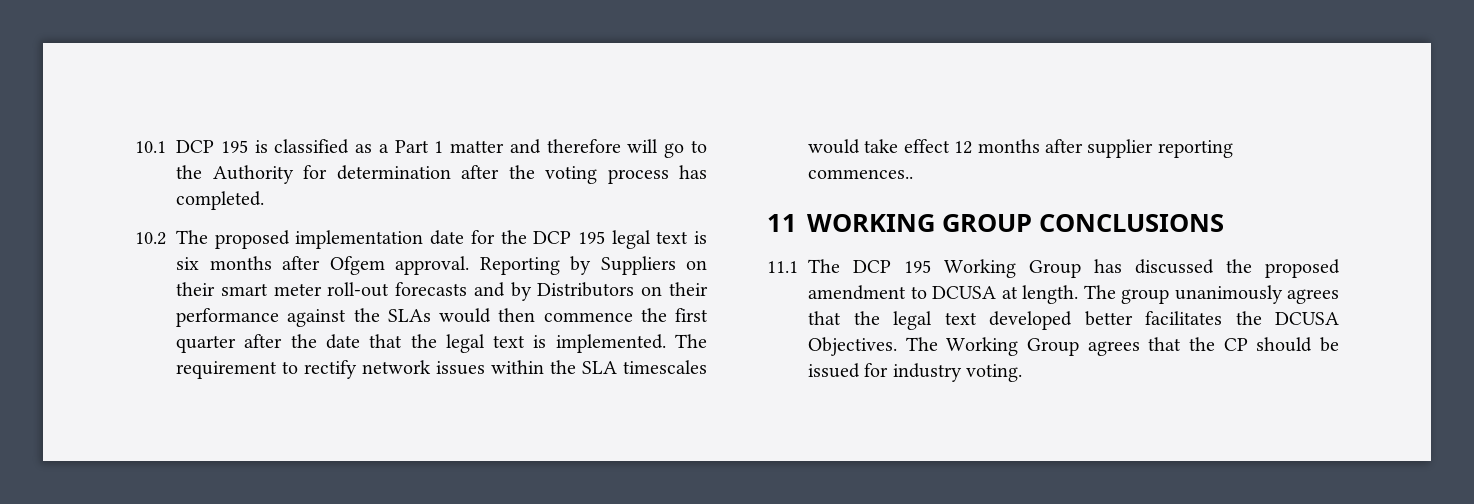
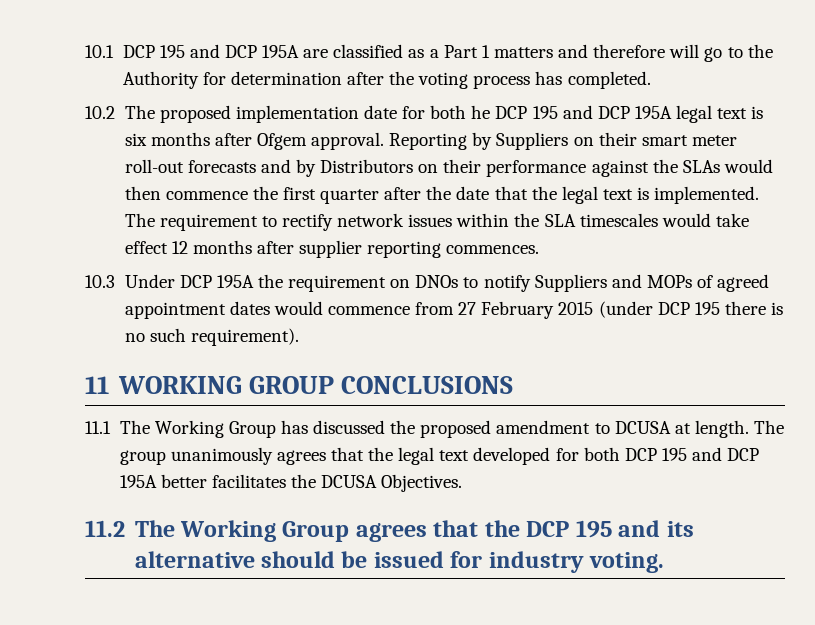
- 10.1 DCP 195 is classified as a Part 1 matter and therefore will go to the Authority for determination after the voting process has completed.
+ 10.1 DCP 195 and DCP 195A are classified as a Part 1 matters and therefore will go to the Authority for determination after the voting process has completed.
- 10.2 The proposed implementation date for the DCP 195 legal text is six months after Ofgem approval.
+ 10.2 The proposed implementation date for both he DCP 195 and DCP 195A legal text is six months after Ofgem approval.
- The requirement to rectify network issues within the SLA timescales would take effect 12 months after supplier reporting commences..
+ The requirement to rectify network issues within the SLA timescales would take effect 12 months after supplier reporting commences.
+ 10.3 Under DCP 195A the requirement on DNOs to notify Suppliers and MOPs of agreed appointment dates would commence from 27 February 2015 (under DCP 195 there is no such requirement).
- 11.1 The DCP 195 Working Group has discussed the proposed amendment to DCUSA at length.
+ 11.1 The Working Group has discussed the proposed amendment to DCUSA at length.
- The group unanimously agrees that the legal text developed better facilitates the DCUSA Objectives. The Working Group agrees that the CP should be issued for industry voting.
+ The group unanimously agrees that the legal text developed for both DCP 195 and DCP 195A better facilitates the DCUSA Objectives.
+ 11.2 The Working Group agrees that the DCP 195 and its alternative should be issued for industry voting.

